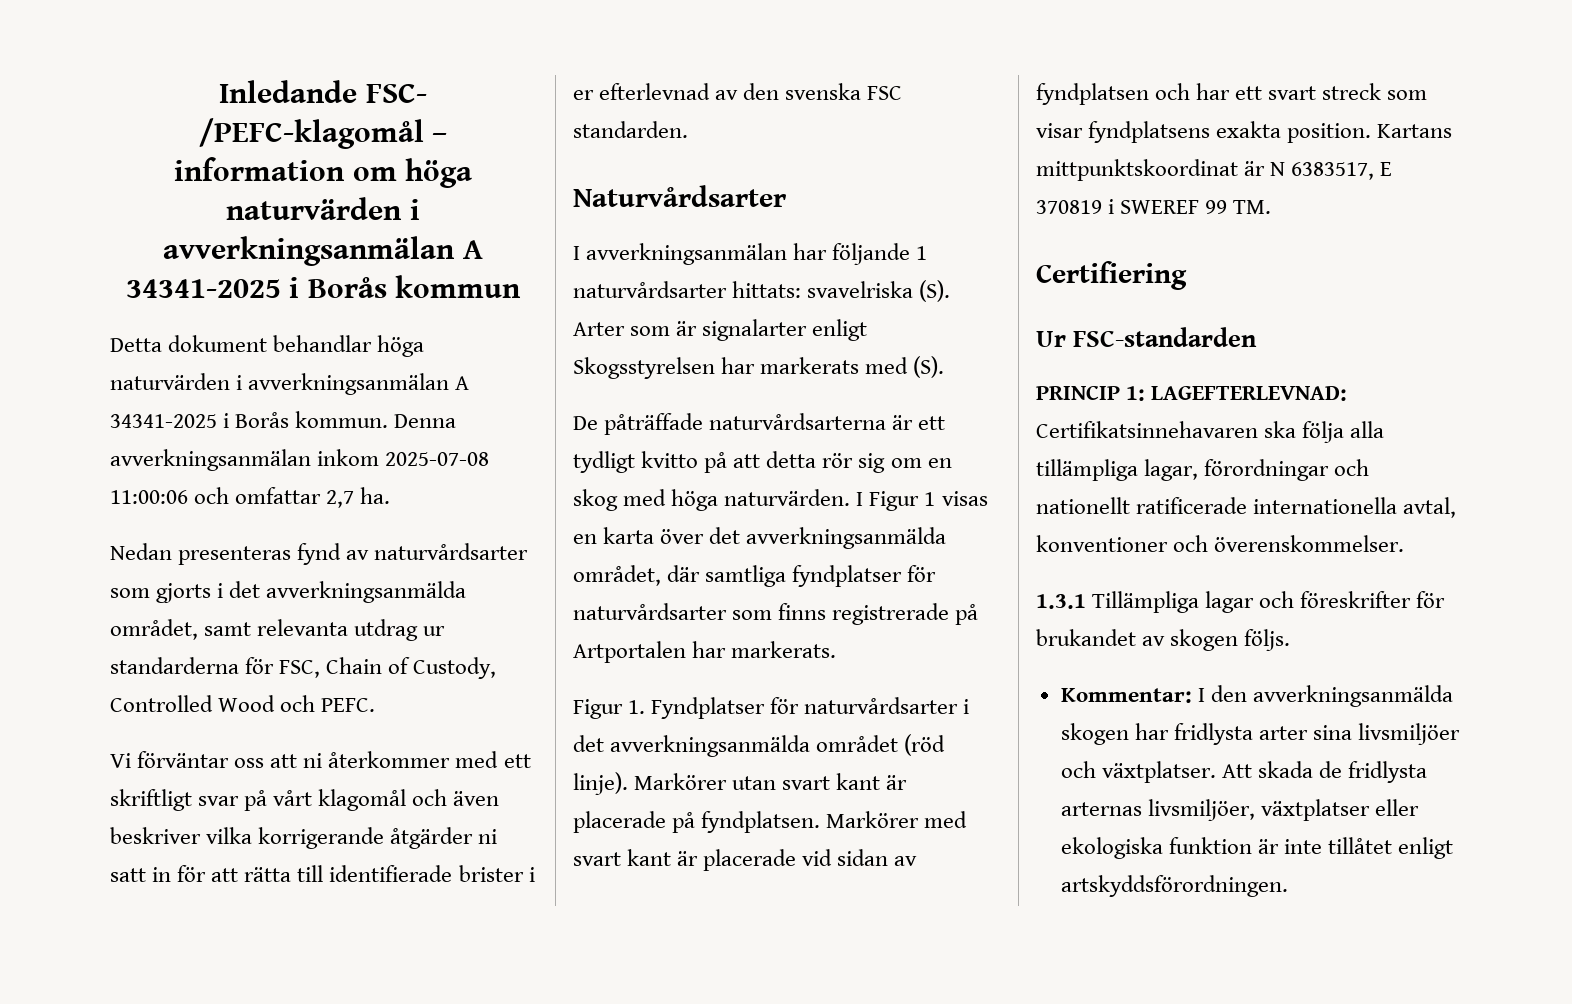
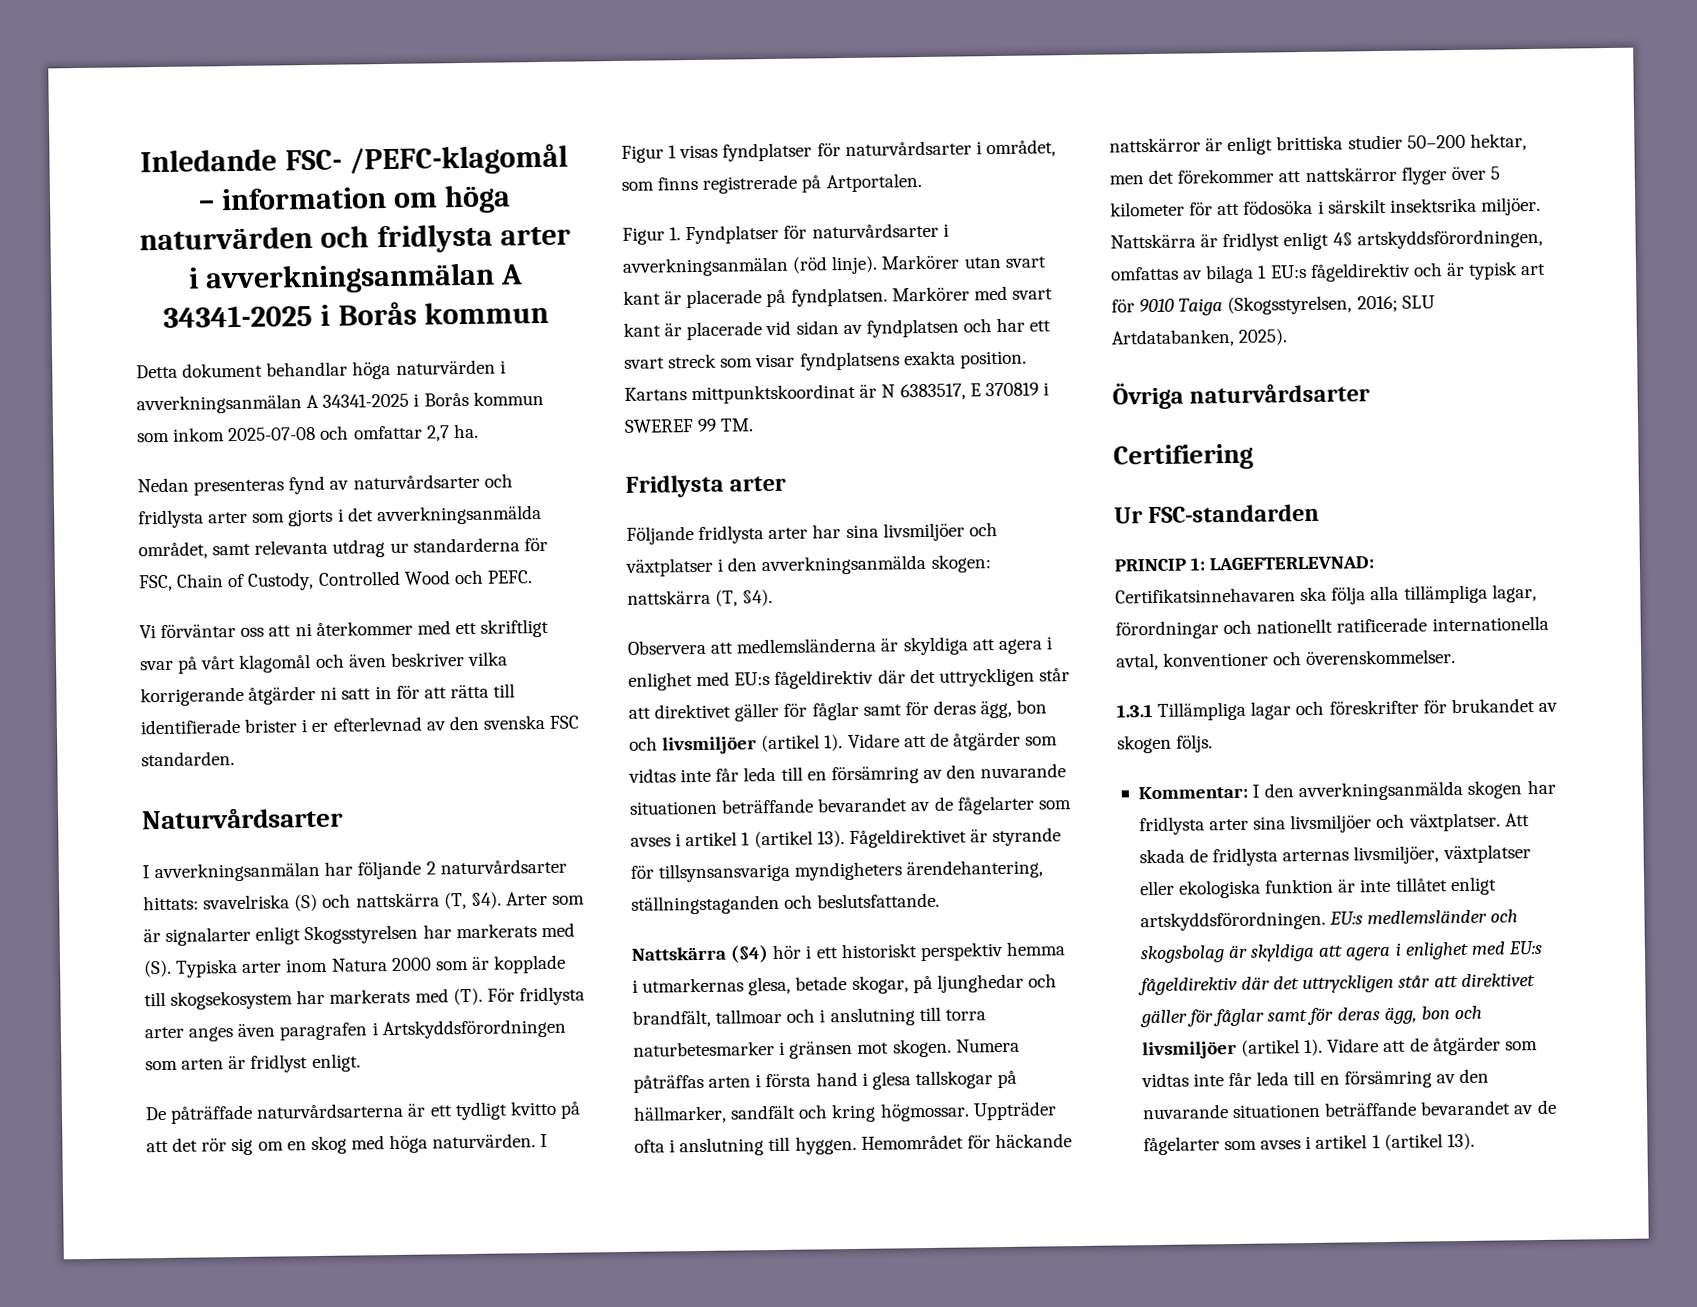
- Inledande FSC- /PEFC-klagomål – information om höga naturvärden i avverkningsanmälan A 34341-2025 i Borås kommun
+ Inledande FSC- /PEFC-klagomål – information om höga naturvärden och fridlysta arter i avverkningsanmälan A 34341-2025 i Borås kommun
- Detta dokument behandlar höga naturvärden i avverkningsanmälan A 34341-2025 i Borås kommun. Denna avverkningsanmälan inkom 2025-07-08 11:00:06 och omfattar 2,7 ha.
+ Detta dokument behandlar höga naturvärden i avverkningsanmälan A 34341-2025 i Borås kommun som inkom 2025-07-08 och omfattar 2,7 ha.
- Nedan presenteras fynd av naturvårdsarter som gjorts i det avverkningsanmälda området, samt relevanta utdrag ur standarderna för FSC, Chain of Custody, Controlled Wood och PEFC.
+ Nedan presenteras fynd av naturvårdsarter och fridlysta arter som gjorts i det avverkningsanmälda området, samt relevanta utdrag ur standarderna för FSC, Chain of Custody, Controlled Wood och PEFC.
- I avverkningsanmälan har följande 1 naturvårdsarter hittats: svavelriska (S). Arter som är signalarter enligt Skogsstyrelsen har markerats med (S).
+ I avverkningsanmälan har följande 2 naturvårdsarter hittats: svavelriska (S) och nattskärra (T, §4). Arter som är signalarter enligt Skogsstyrelsen har markerats med (S). Typiska arter inom Natura 2000 som är kopplade till skogsekosystem har markerats med (T). För fridlysta arter anges även paragrafen i Artskyddsförordningen som arten är fridlyst enligt.
- De påträffade naturvårdsarterna är ett tydligt kvitto på att detta rör sig om en skog med höga naturvärden.
+ De påträffade naturvårdsarterna är ett tydligt kvitto på att det rör sig om en skog med höga naturvärden.
- I Figur 1 visas en karta över det avverkningsanmälda området, där samtliga fyndplatser för naturvårdsarter som finns registrerade på Artportalen har markerats.
+ I Figur 1 visas fyndplatser för naturvårdsarter i området, som finns registrerade på Artportalen.
- Figur 1. Fyndplatser för naturvårdsarter i det avverkningsanmälda området (röd linje).
+ Figur 1. Fyndplatser för naturvårdsarter i avverkningsanmälan (röd linje).
+ Fridlysta arter
+ Följande fridlysta arter har sina livsmiljöer och växtplatser i den avverkningsanmälda skogen: nattskärra (T, §4).
+ Observera att medlemsländerna är skyldiga att agera i enlighet med EU:s fågeldirektiv där det uttryckligen står att direktivet gäller för fåglar samt för deras ägg, bon och livsmiljöer (artikel 1). Vidare att de åtgärder som vidtas inte får leda till en försämring av den nuvarande situationen beträffande bevarandet av de fågelarter som avses i artikel 1 (artikel 13). Fågeldirektivet är styrande för tillsynsansvariga myndigheters ärendehantering, ställningstaganden och beslutsfattande.
+ Nattskärra (§4) hör i ett historiskt perspektiv hemma i utmarkernas glesa, betade skogar, på ljunghedar och brandfält, tallmoar och i anslutning till torra naturbetesmarker i gränsen mot skogen. Numera påträffas arten i första hand i glesa tallskogar på hällmarker, sandfält och kring högmossar. Uppträder ofta i anslutning till hyggen. Hemområdet för häckande nattskärror är enligt brittiska studier 50–200 hektar, men det förekommer att nattskärror flyger över 5 kilometer för att födosöka i särskilt insektsrika miljöer. Nattskärra är fridlyst enligt 4§ artskyddsförordningen, omfattas av bilaga 1 EU:s fågeldirektiv och är typisk art för 9010 Taiga (Skogsstyrelsen, 2016; SLU Artdatabanken, 2025).
+ Övriga naturvårdsarter
+ EU:s medlemsländer och skogsbolag är skyldiga att agera i enlighet med EU:s fågeldirektiv där det uttryckligen står att direktivet gäller för fåglar samt för deras ägg, bon och livsmiljöer (artikel 1). Vidare att de åtgärder som vidtas inte får leda till en försämring av den nuvarande situationen beträffande bevarandet av de fågelarter som avses i artikel 1 (artikel 13).

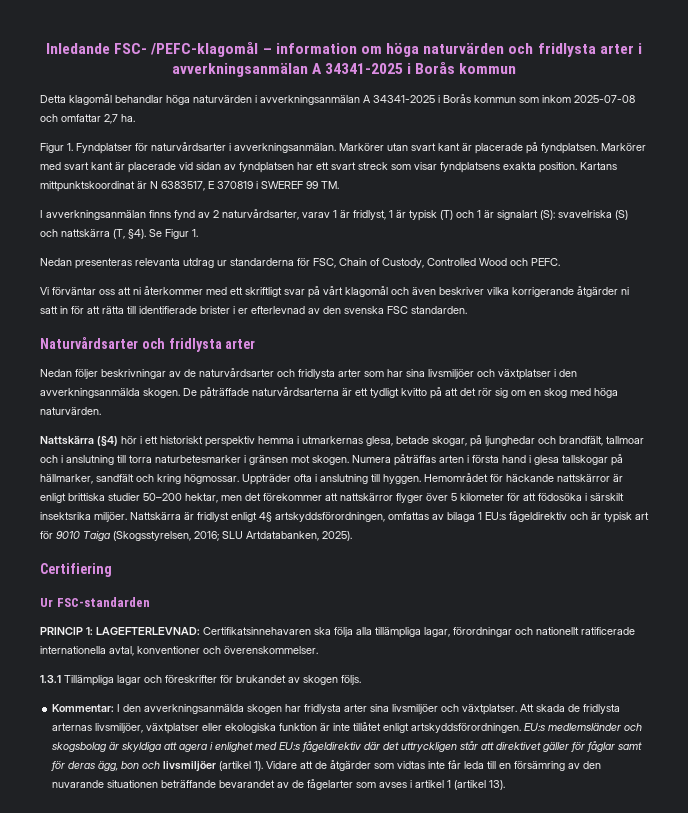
- Detta dokument behandlar höga naturvärden i avverkningsanmälan A 34341-2025 i Borås kommun som inkom 2025-07-08 och omfattar 2,7 ha.
+ Detta klagomål behandlar höga naturvärden i avverkningsanmälan A 34341-2025 i Borås kommun som inkom 2025-07-08 och omfattar 2,7 ha.
- Nedan presenteras fynd av naturvårdsarter och fridlysta arter som gjorts i det avverkningsanmälda området, samt relevanta utdrag ur standarderna för FSC, Chain of Custody, Controlled Wood och PEFC.
+ Figur 1. Fyndplatser för naturvårdsarter i avverkningsanmälan. Markörer utan svart kant är placerade på fyndplatsen. Markörer med svart kant är placerade vid sidan av fyndplatsen har ett svart streck som visar fyndplatsens exakta position. Kartans mittpunktskoordinat är N 6383517, E 370819 i SWEREF 99 TM.
+ I avverkningsanmälan finns fynd av 2 naturvårdsarter, varav 1 är fridlyst, 1 är typisk (T) och 1 är signalart (S): svavelriska (S) och nattskärra (T, §4). Se Figur 1.
+ Nedan presenteras relevanta utdrag ur standarderna för FSC, Chain of Custody, Controlled Wood och PEFC.
- Naturvårdsarter
- I avverkningsanmälan har följande 2 naturvårdsarter hittats: svavelriska (S) och nattskärra (T, §4). Arter som är signalarter enligt Skogsstyrelsen har markerats med (S). Typiska arter inom Natura 2000 som är kopplade till skogsekosystem har markerats med (T). För fridlysta arter anges även paragrafen i Artskyddsförordningen som arten är fridlyst enligt.
- De påträffade naturvårdsarterna är ett tydligt kvitto på att det rör sig om en skog med höga naturvärden. I Figur 1 visas fyndplatser för naturvårdsarter i området, som finns registrerade på Artportalen.
- Figur 1. Fyndplatser för naturvårdsarter i avverkningsanmälan (röd linje). Markörer utan svart kant är placerade på fyndplatsen. Markörer med svart kant är placerade vid sidan av fyndplatsen och har ett svart streck som visar fyndplatsens exakta position. Kartans mittpunktskoordinat är N 6383517, E 370819 i SWEREF 99 TM.
- Fridlysta arter
- Följande fridlysta arter har sina livsmiljöer och växtplatser i den avverkningsanmälda skogen: nattskärra (T, §4).
- Observera att medlemsländerna är skyldiga att agera i enlighet med EU:s fågeldirektiv där det uttryckligen står att direktivet gäller för fåglar samt för deras ägg, bon och livsmiljöer (artikel 1). Vidare att de åtgärder som vidtas inte får leda till en försämring av den nuvarande situationen beträffande bevarandet av de fågelarter som avses i artikel 1 (artikel 13). Fågeldirektivet är styrande för tillsynsansvariga myndigheters ärendehantering, ställningstaganden och beslutsfattande.
+ Naturvårdsarter och fridlysta arter
+ Nedan följer beskrivningar av de naturvårdsarter och fridlysta arter som har sina livsmiljöer och växtplatser i den avverkningsanmälda skogen. De påträffade naturvårdsarterna är ett tydligt kvitto på att det rör sig om en skog med höga naturvärden.
- Övriga naturvårdsarter

